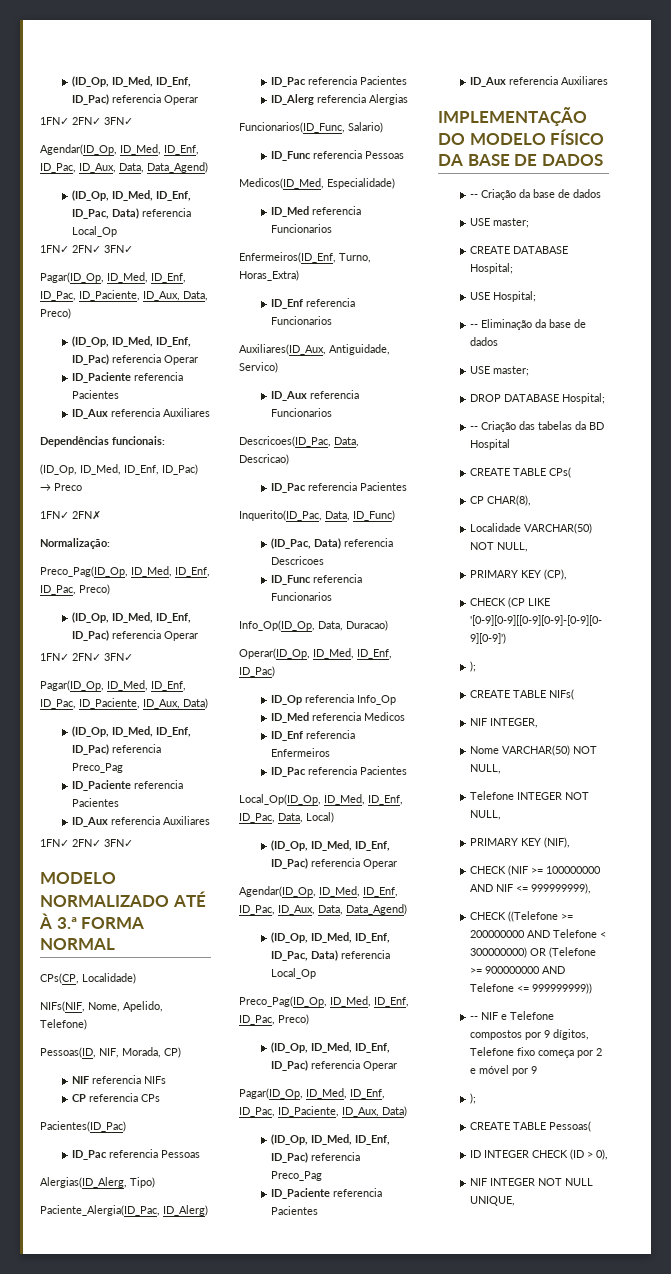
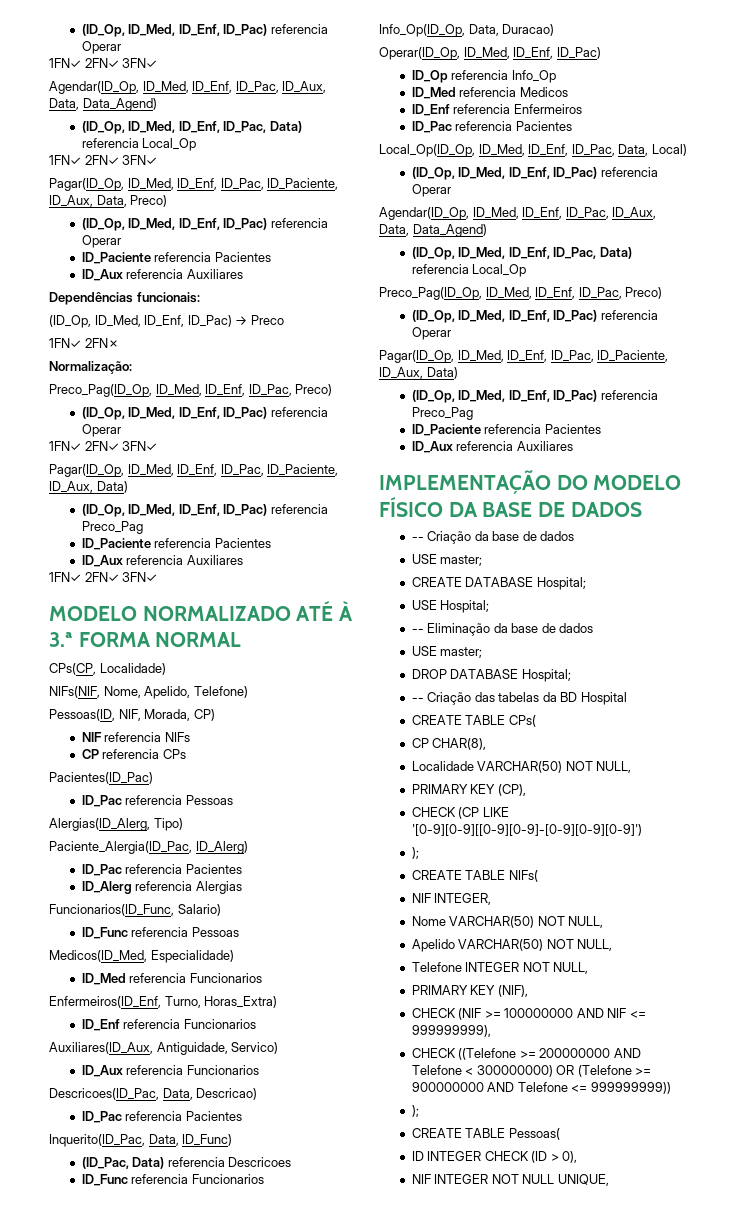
+ Apelido VARCHAR(50) NOT NULL,
- -- NIF e Telefone compostos por 9 dígitos, Telefone fixo começa por 2 e móvel por 9

